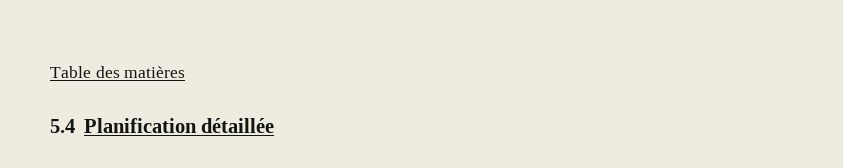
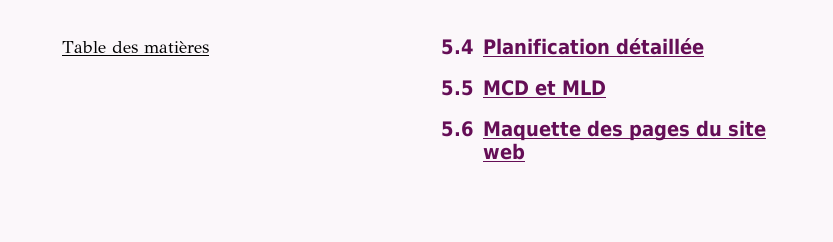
+ 5.5 MCD et MLD
+ 5.6 Maquette des pages du site web

